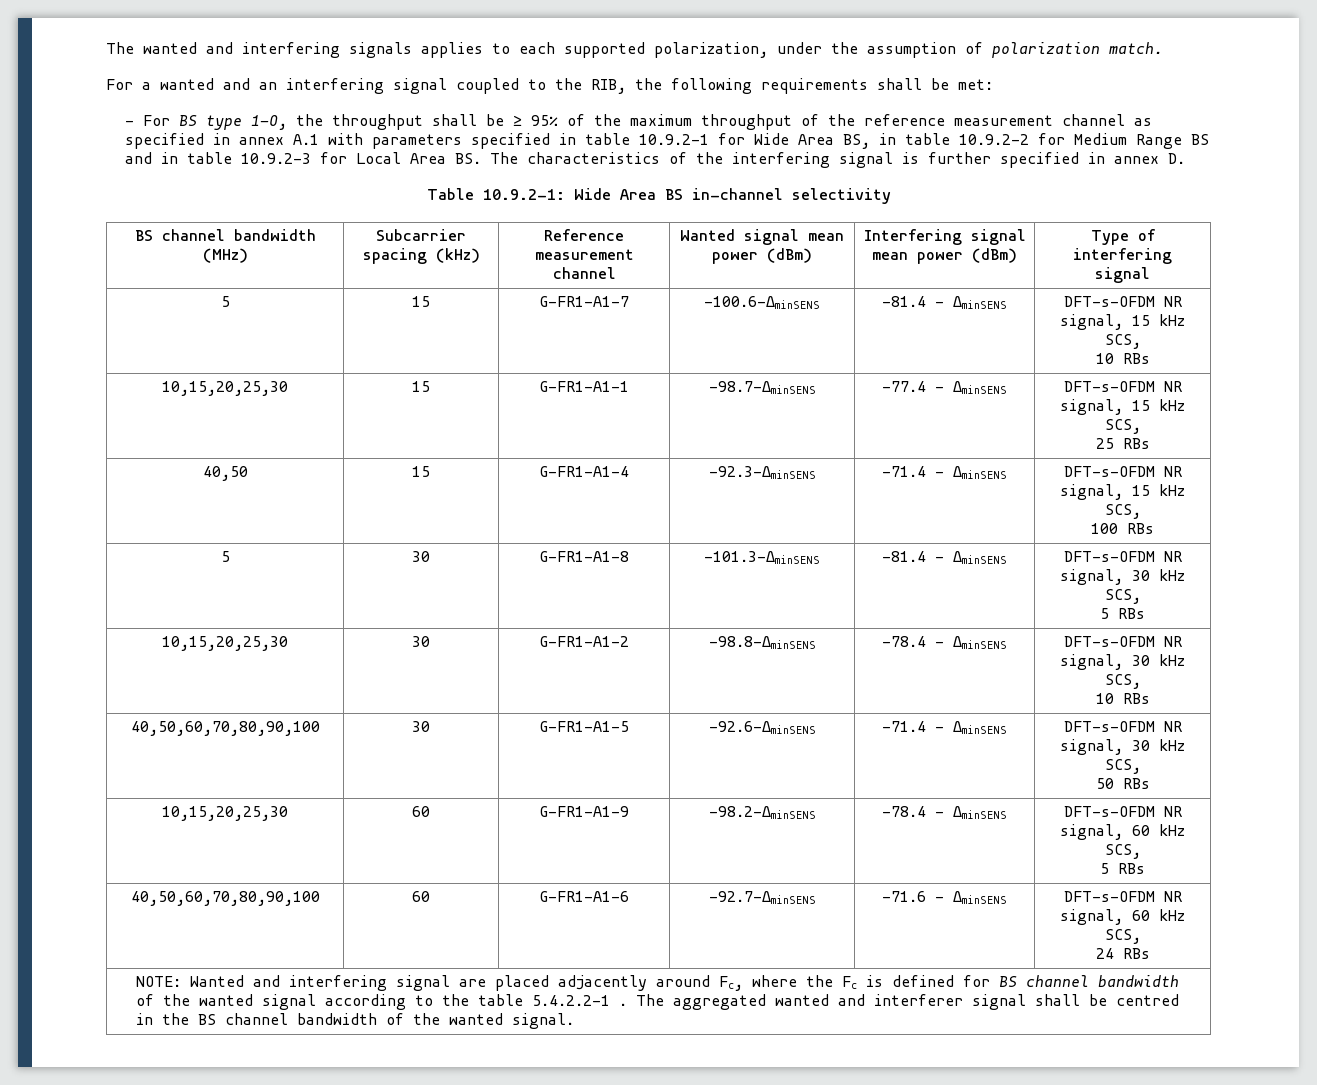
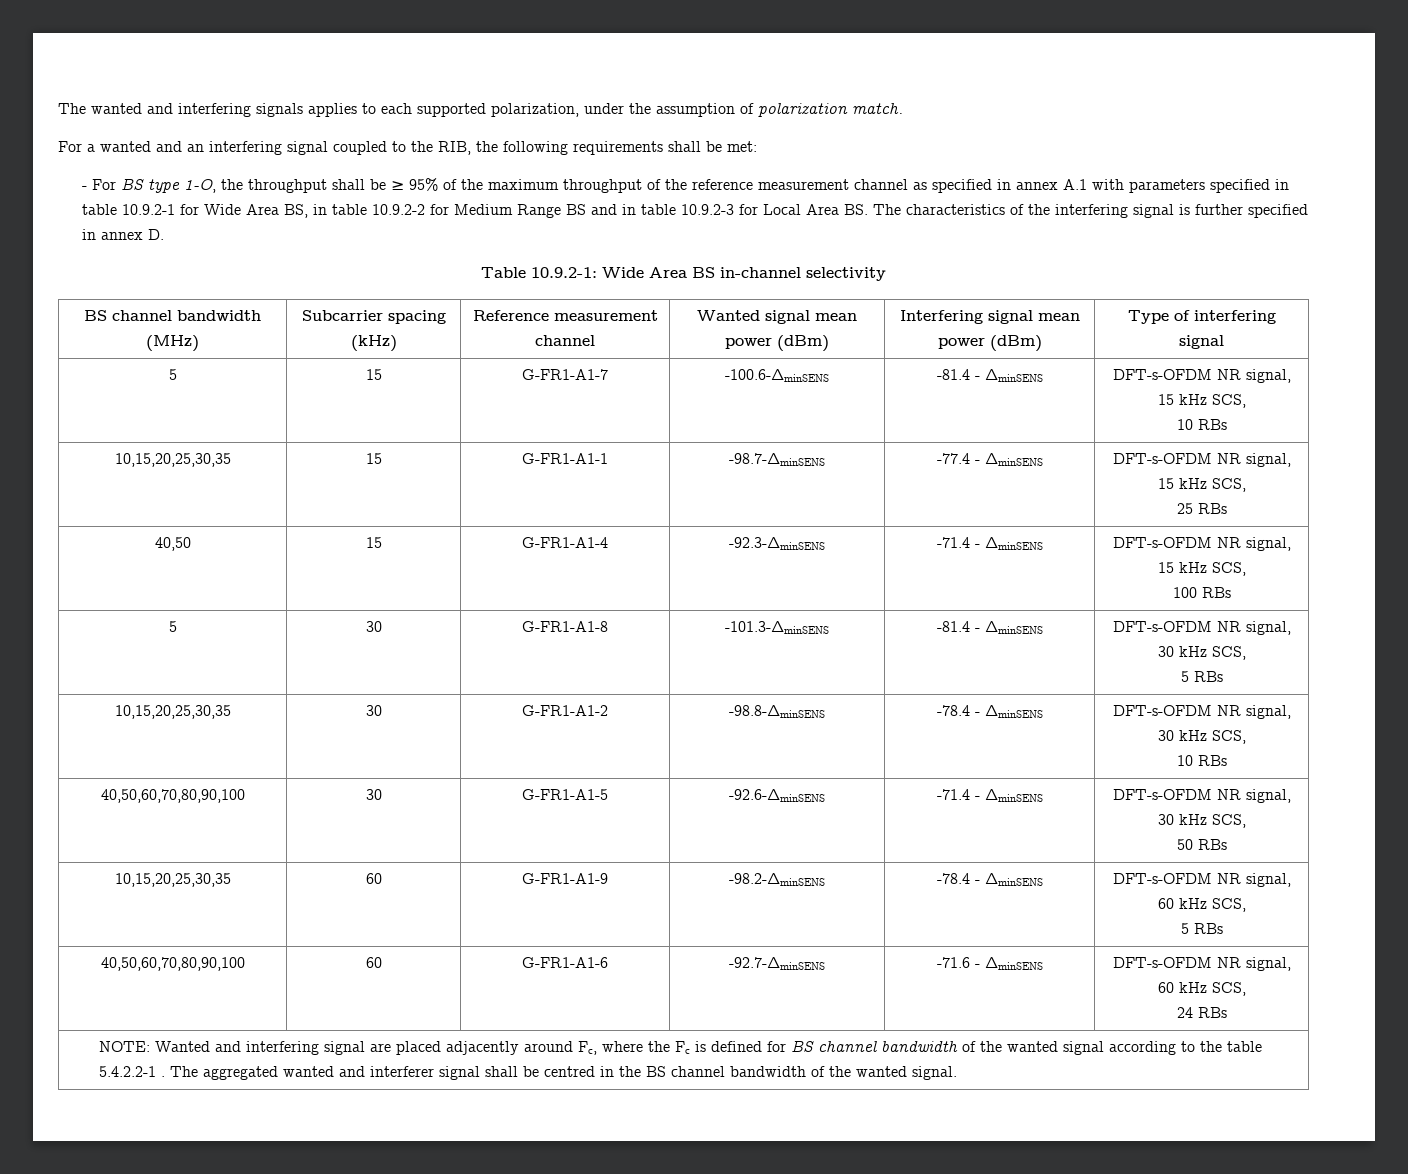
- 10,15,20,25,30 | 15 | G-FR1-A1-1 | -98.7-ΔminSENS | -77.4 - ΔminSENS | DFT-s-OFDM NR signal, 15 kHz SCS,
+ 10,15,20,25,30,35 | 15 | G-FR1-A1-1 | -98.7-ΔminSENS | -77.4 - ΔminSENS | DFT-s-OFDM NR signal, 15 kHz SCS,
- 10,15,20,25,30 | 30 | G-FR1-A1-2 | -98.8-ΔminSENS | -78.4 - ΔminSENS | DFT-s-OFDM NR signal, 30 kHz SCS,
+ 10,15,20,25,30,35 | 30 | G-FR1-A1-2 | -98.8-ΔminSENS | -78.4 - ΔminSENS | DFT-s-OFDM NR signal, 30 kHz SCS,
- 10,15,20,25,30 | 60 | G-FR1-A1-9 | -98.2-ΔminSENS | -78.4 - ΔminSENS | DFT-s-OFDM NR signal, 60 kHz SCS,
+ 10,15,20,25,30,35 | 60 | G-FR1-A1-9 | -98.2-ΔminSENS | -78.4 - ΔminSENS | DFT-s-OFDM NR signal, 60 kHz SCS,

